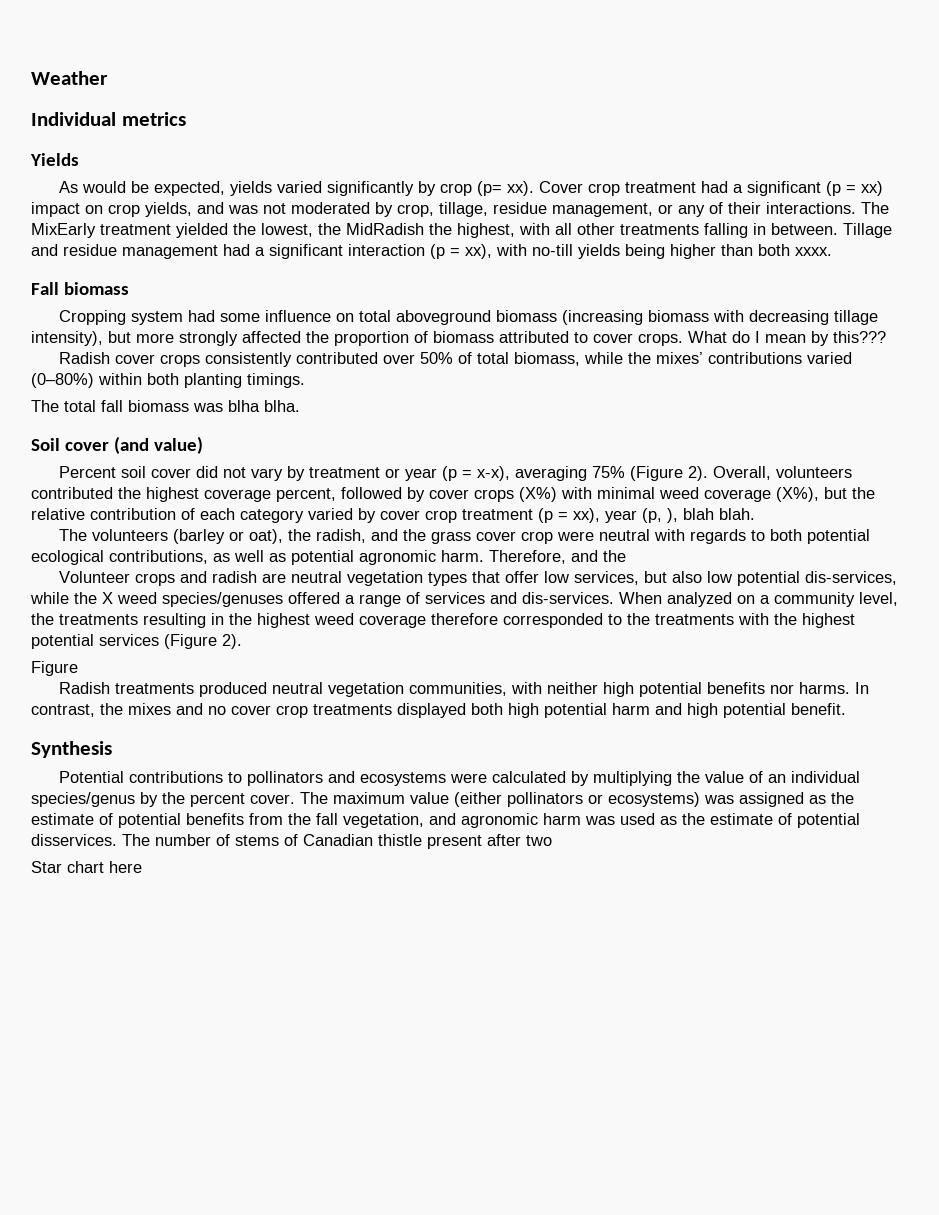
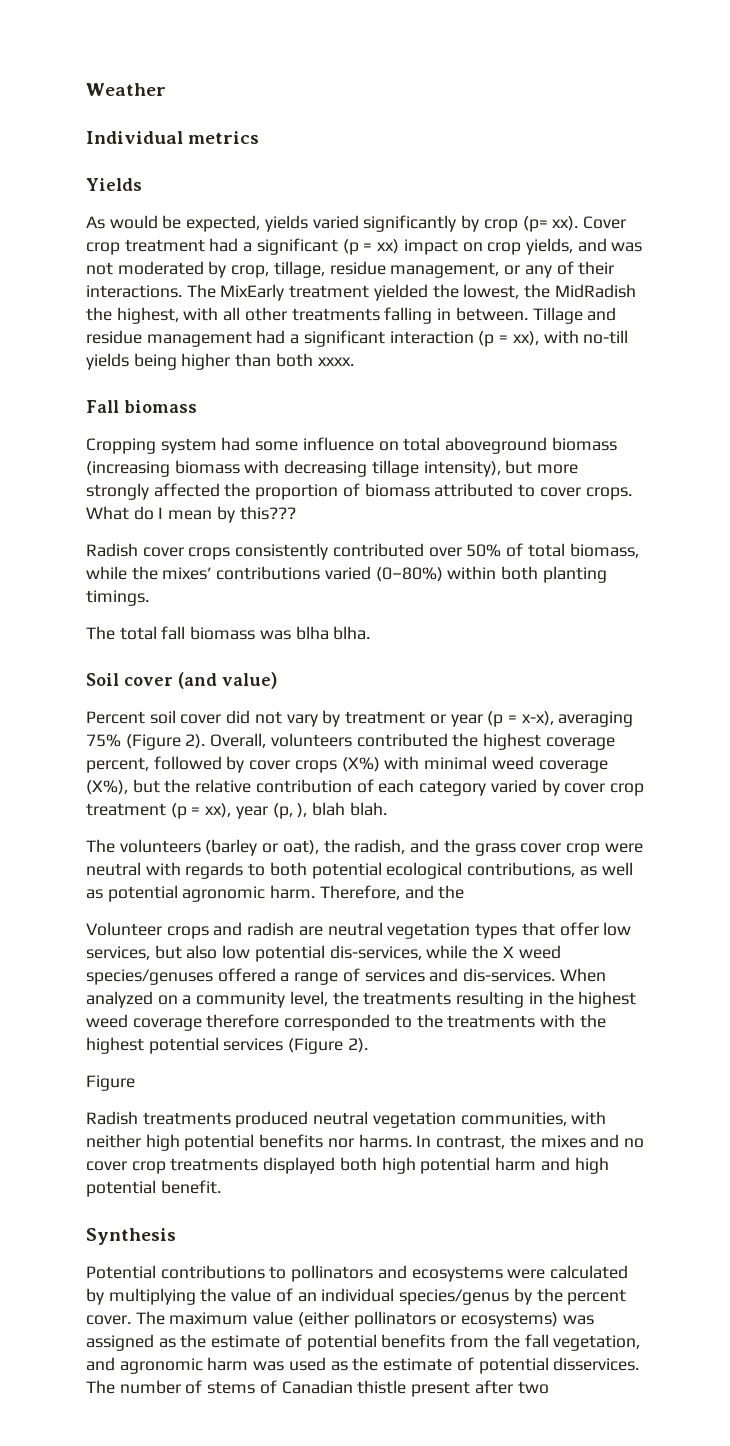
- Star chart here

